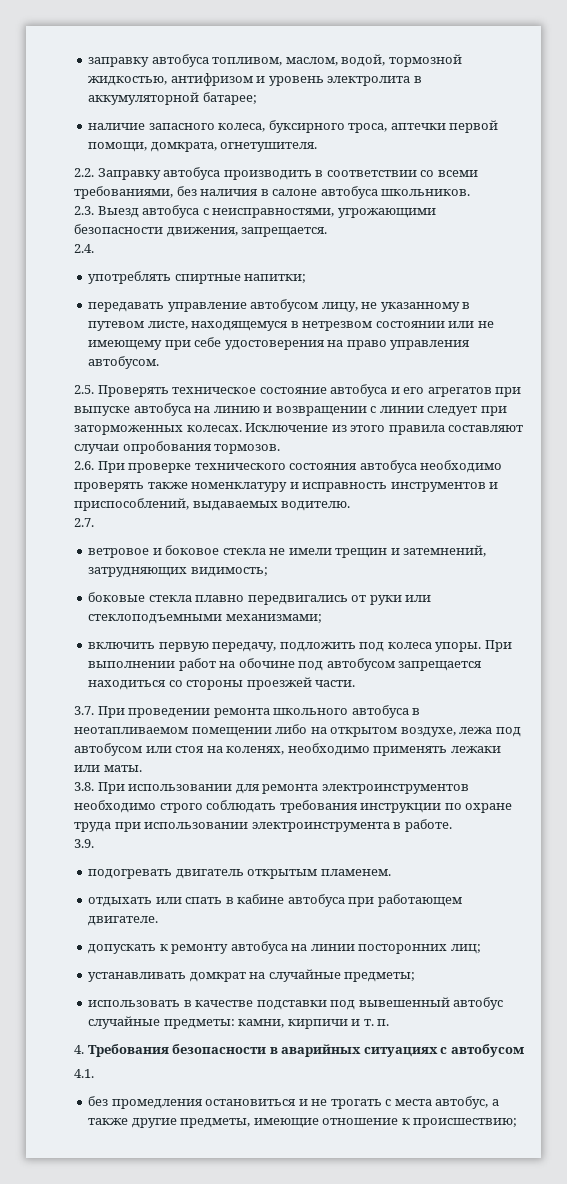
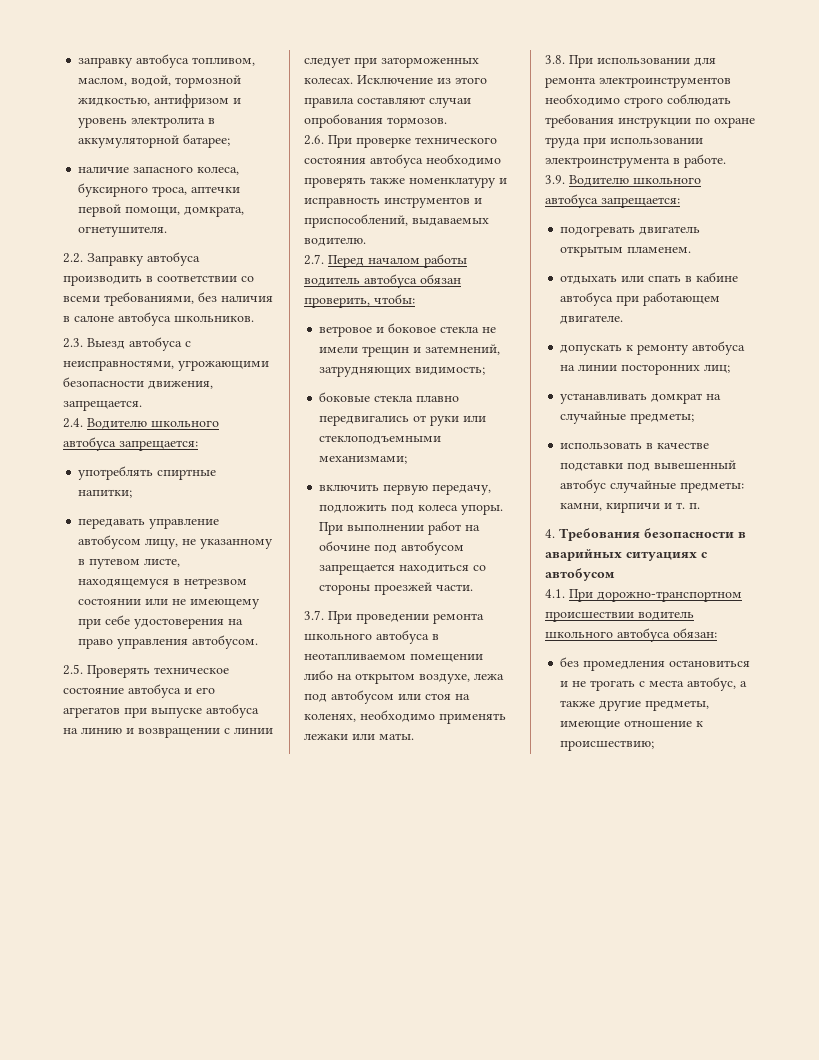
- 2.4.
+ 2.4. Водителю школьного автобуса запрещается:
- 2.7.
+ 2.7. Перед началом работы водитель автобуса обязан проверить, чтобы:
- 3.9.
+ 3.9. Водителю школьного автобуса запрещается:
- 4.1.
+ 4.1. При дорожно-транспортном происшествии водитель школьного автобуса обязан:

